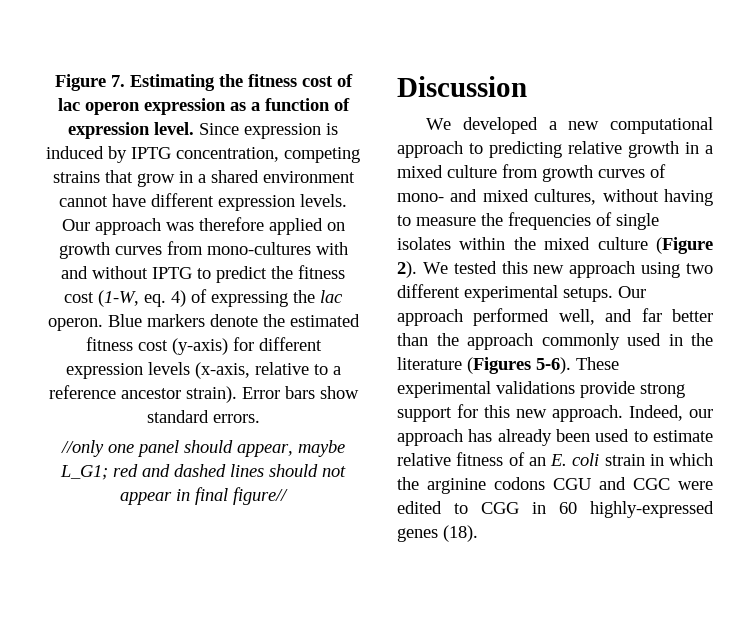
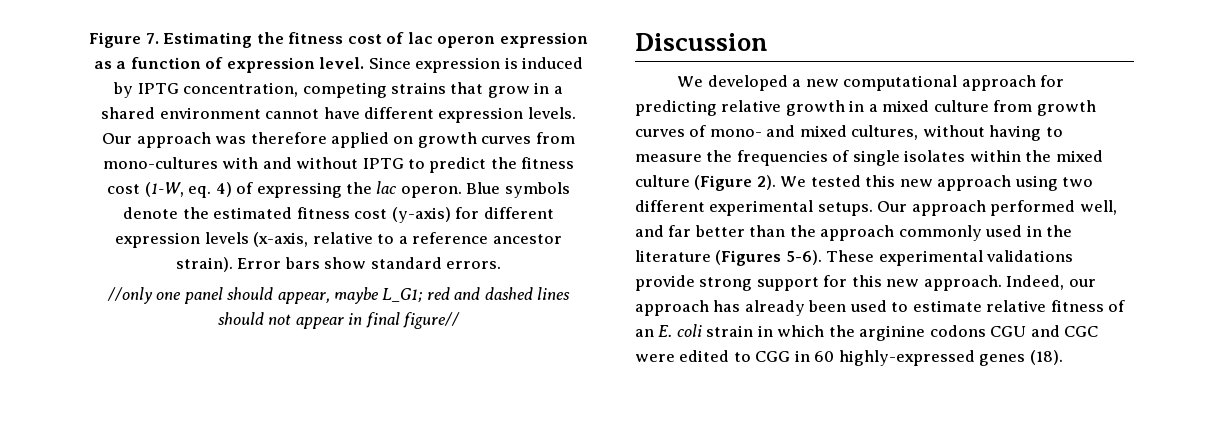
- Blue markers denote the estimated fitness cost (y-axis) for different expression levels (x-axis, relative to a reference ancestor strain).
+ Blue symbols denote the estimated fitness cost (y-axis) for different expression levels (x-axis, relative to a reference ancestor strain).
- We developed a new computational approach to predicting relative growth in a mixed culture from growth curves of mono- and mixed cultures, without having to measure the frequencies of single isolates within the mixed culture (Figure 2).
+ We developed a new computational approach for predicting relative growth in a mixed culture from growth curves of mono- and mixed cultures, without having to measure the frequencies of single isolates within the mixed culture (Figure 2).

